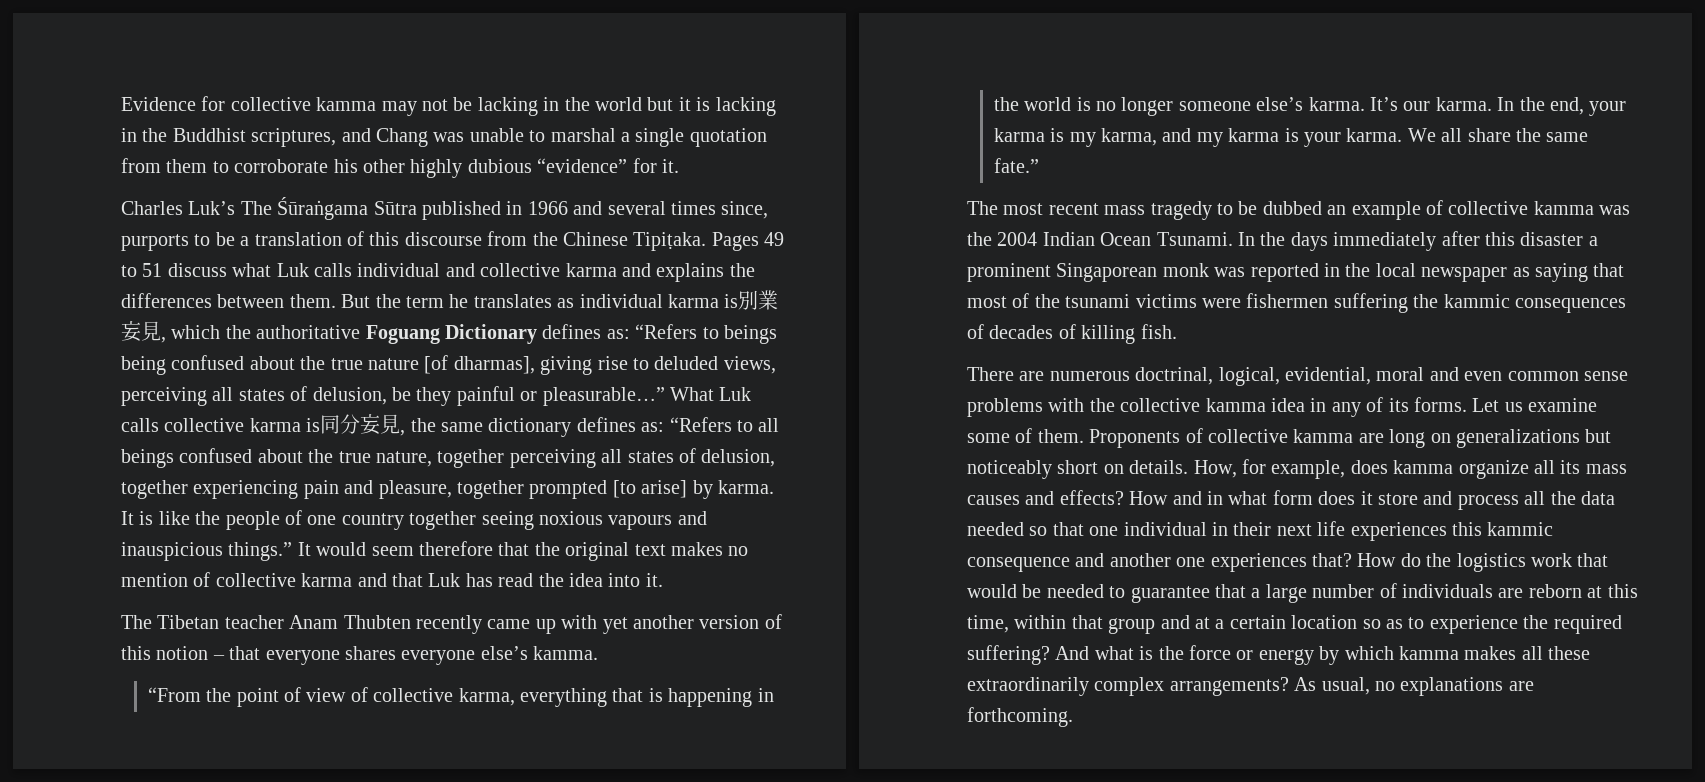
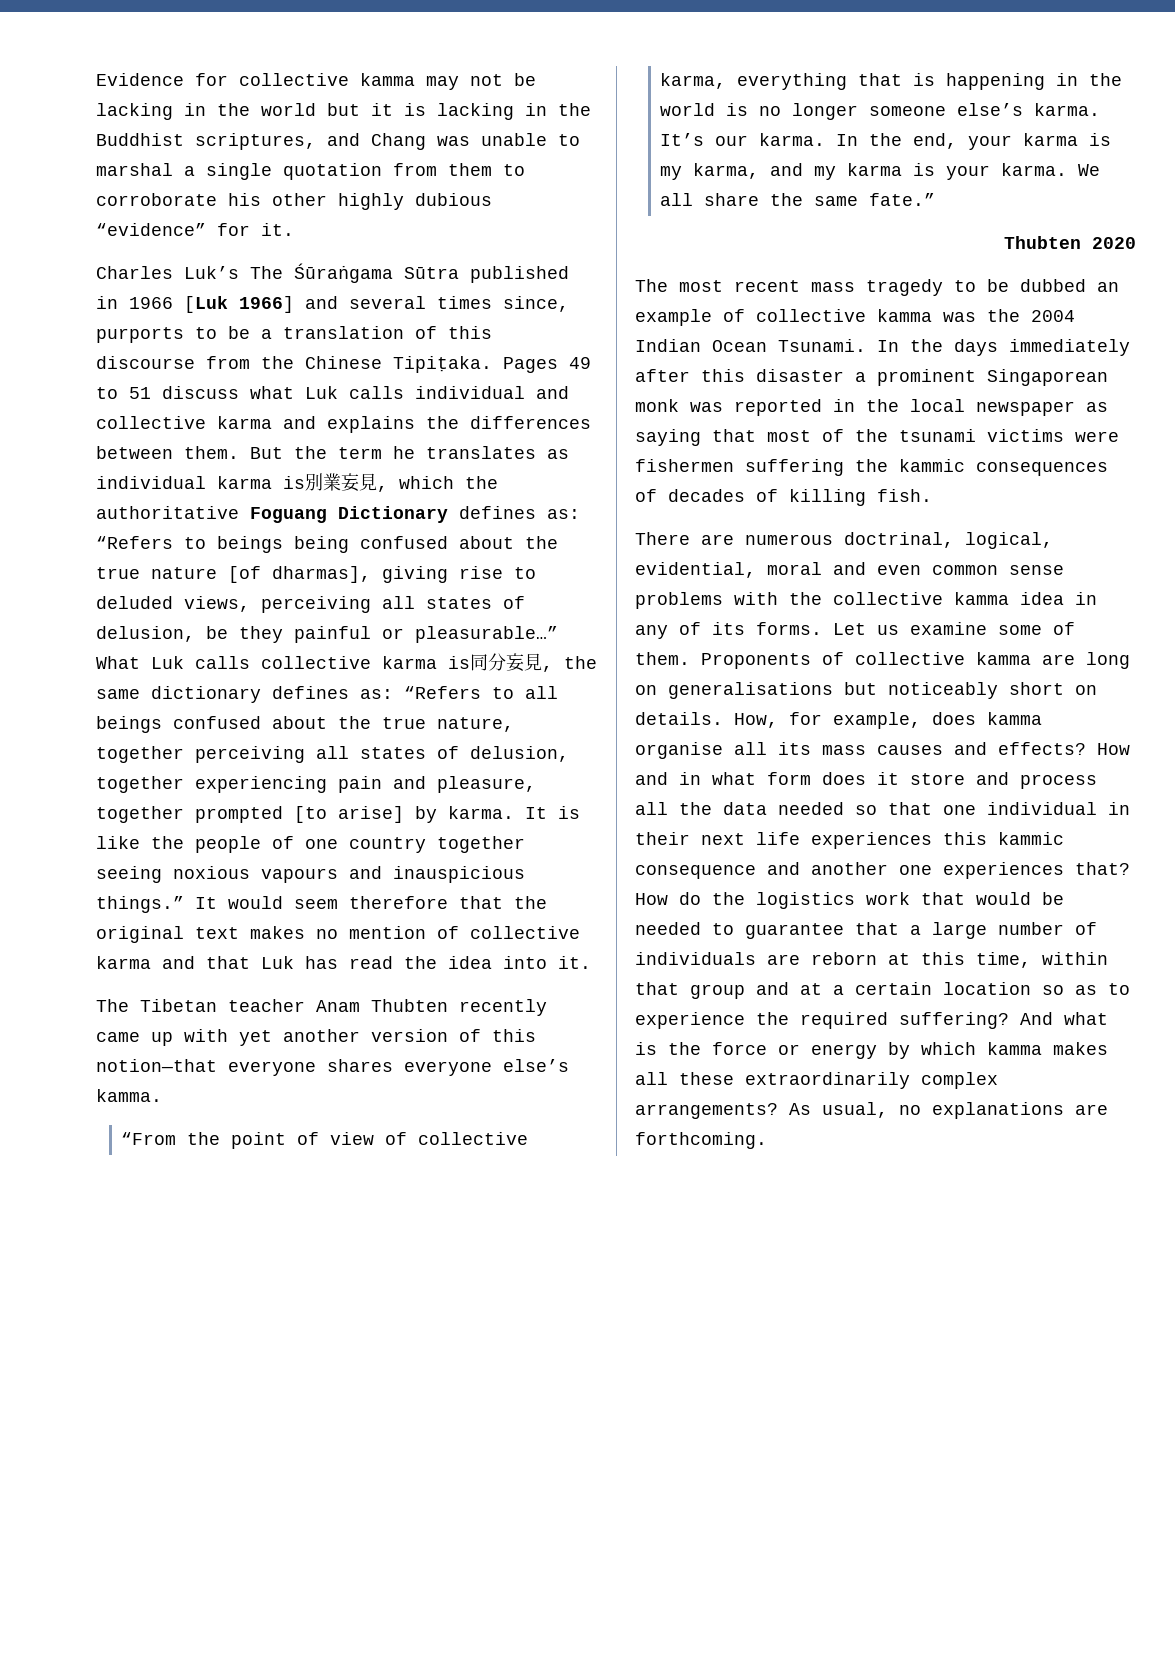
- Charles Luk’s The Śūraṅgama Sūtra published in 1966 and several times since, purports to be a translation of this discourse from the Chinese Tipiṭaka.
+ Charles Luk’s The Śūraṅgama Sūtra published in 1966 [Luk 1966] and several times since, purports to be a translation of this discourse from the Chinese Tipiṭaka.
- The Tibetan teacher Anam Thubten recently came up with yet another version of this notion – that everyone shares everyone else’s kamma.
+ The Tibetan teacher Anam Thubten recently came up with yet another version of this notion—that everyone shares everyone else’s kamma.
+ Thubten 2020
- Proponents of collective kamma are long on generalizations but noticeably short on details.
+ Proponents of collective kamma are long on generalisations but noticeably short on details.
- How, for example, does kamma organize all its mass causes and effects?
+ How, for example, does kamma organise all its mass causes and effects?

